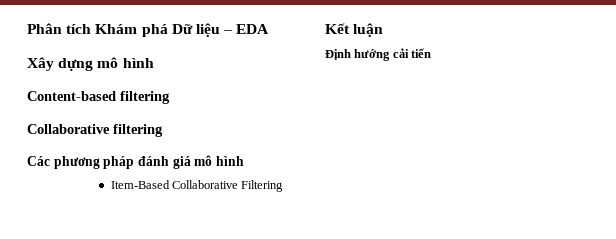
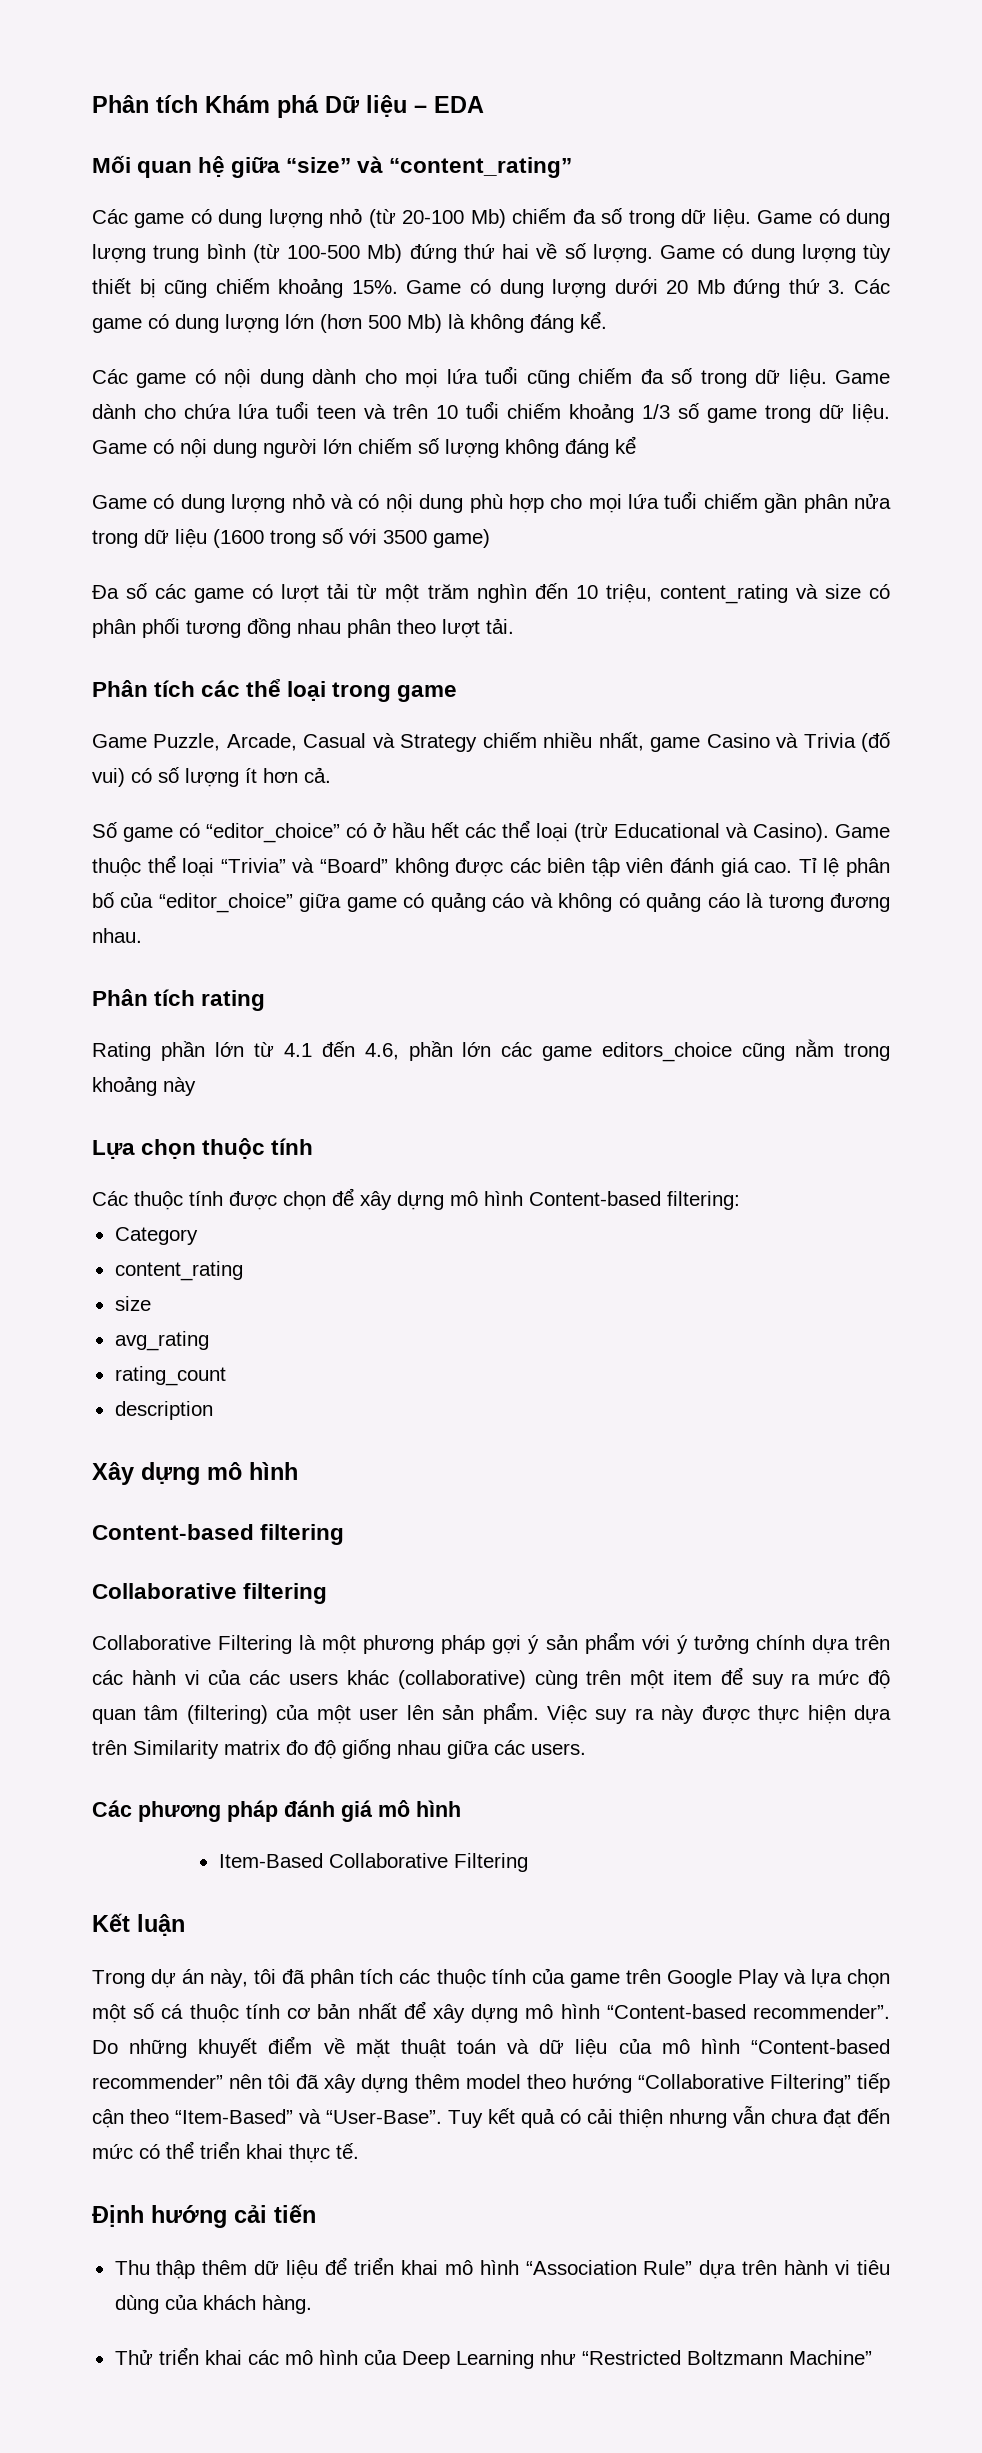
+ Mối quan hệ giữa “size” và “content_rating”
+ Các game có dung lượng nhỏ (từ 20-100 Mb) chiếm đa số trong dữ liệu. Game có dung lượng trung bình (từ 100-500 Mb) đứng thứ hai về số lượng. Game có dung lượng tùy thiết bị cũng chiếm khoảng 15%. Game có dung lượng dưới 20 Mb đứng thứ 3. Các game có dung lượng lớn (hơn 500 Mb) là không đáng kể.
+ Các game có nội dung dành cho mọi lứa tuổi cũng chiếm đa số trong dữ liệu. Game dành cho chứa lứa tuổi teen và trên 10 tuổi chiếm khoảng 1/3 số game trong dữ liệu. Game có nội dung người lớn chiếm số lượng không đáng kể
+ Game có dung lượng nhỏ và có nội dung phù hợp cho mọi lứa tuổi chiếm gần phân nửa trong dữ liệu (1600 trong số với 3500 game)
+ Đa số các game có lượt tải từ một trăm nghìn đến 10 triệu, content_rating và size có phân phối tương đồng nhau phân theo lượt tải.
+ Phân tích các thể loại trong game
+ Game Puzzle, Arcade, Casual và Strategy chiếm nhiều nhất, game Casino và Trivia (đố vui) có số lượng ít hơn cả.
+ Số game có “editor_choice” có ở hầu hết các thể loại (trừ Educational và Casino). Game thuộc thể loại “Trivia” và “Board” không được các biên tập viên đánh giá cao. Tỉ lệ phân bố của “editor_choice” giữa game có quảng cáo và không có quảng cáo là tương đương nhau.
+ Phân tích rating
+ Rating phần lớn từ 4.1 đến 4.6, phần lớn các game editors_choice cũng nằm trong khoảng này
+ Lựa chọn thuộc tính
+ Các thuộc tính được chọn để xây dựng mô hình Content-based filtering:
+ Category
+ content_rating
+ size
+ avg_rating
+ rating_count
+ description
+ Collaborative Filtering là một phương pháp gợi ý sản phẩm với ý tưởng chính dựa trên các hành vi của các users khác (collaborative) cùng trên một item để suy ra mức độ quan tâm (filtering) của một user lên sản phẩm. Việc suy ra này được thực hiện dựa trên Similarity matrix đo độ giống nhau giữa các users.
+ Trong dự án này, tôi đã phân tích các thuộc tính của game trên Google Play và lựa chọn một số cá thuộc tính cơ bản nhất để xây dựng mô hình “Content-based recommender”. Do những khuyết điểm về mặt thuật toán và dữ liệu của mô hình “Content-based recommender” nên tôi đã xây dựng thêm model theo hướng “Collaborative Filtering” tiếp cận theo “Item-Based” và “User-Base”. Tuy kết quả có cải thiện nhưng vẫn chưa đạt đến mức có thể triển khai thực tế.
  Định hướng cải tiến
+ Thu thập thêm dữ liệu để triển khai mô hình “Association Rule” dựa trên hành vi tiêu dùng của khách hàng.
+ Thử triển khai các mô hình của Deep Learning như “Restricted Boltzmann Machine”

